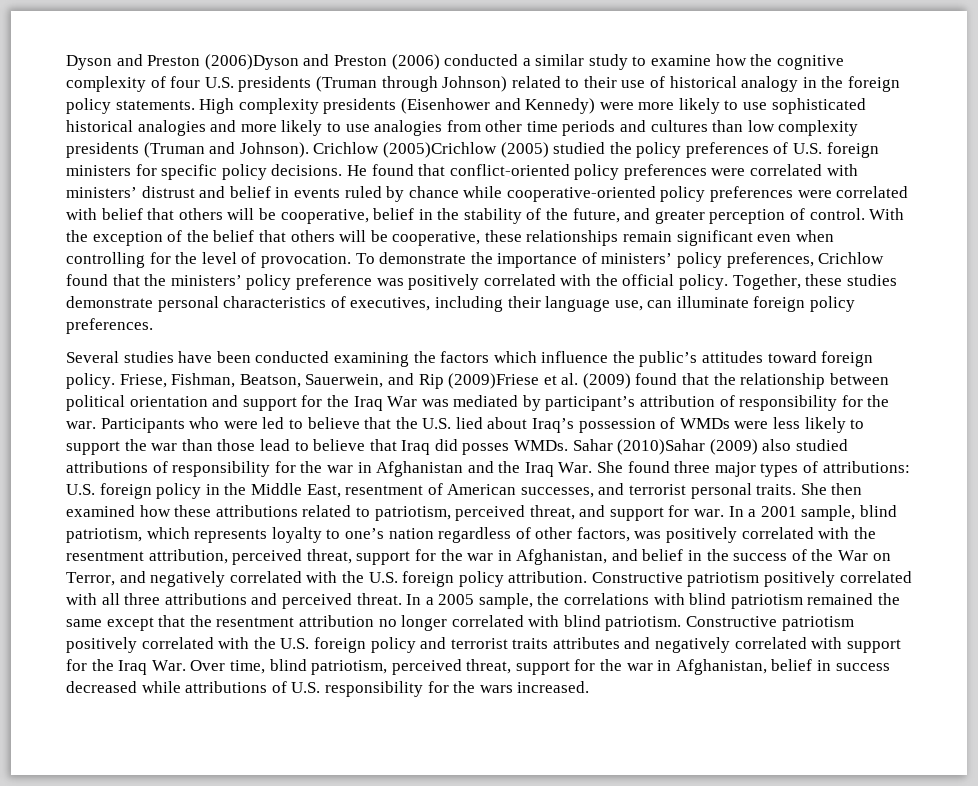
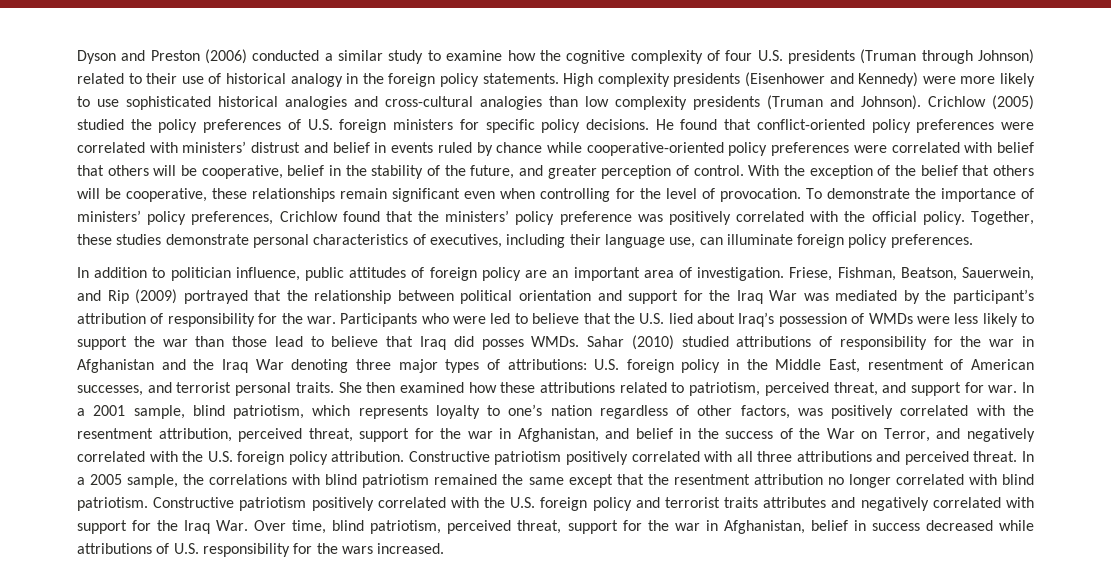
- Dyson and Preston (2006)Dyson and Preston (2006) conducted a similar study to examine how the cognitive complexity of four U.S. presidents (Truman through Johnson) related to their use of historical analogy in the foreign policy statements.
+ Dyson and Preston (2006) conducted a similar study to examine how the cognitive complexity of four U.S. presidents (Truman through Johnson) related to their use of historical analogy in the foreign policy statements.
- High complexity presidents (Eisenhower and Kennedy) were more likely to use sophisticated historical analogies and more likely to use analogies from other time periods and cultures than low complexity presidents (Truman and Johnson).
+ High complexity presidents (Eisenhower and Kennedy) were more likely to use sophisticated historical analogies and cross-cultural analogies than low complexity presidents (Truman and Johnson).
- Crichlow (2005)Crichlow (2005) studied the policy preferences of U.S. foreign ministers for specific policy decisions.
+ Crichlow (2005) studied the policy preferences of U.S. foreign ministers for specific policy decisions.
- Several studies have been conducted examining the factors which influence the public’s attitudes toward foreign policy.
+ In addition to politician influence, public attitudes of foreign policy are an important area of investigation.
- Friese, Fishman, Beatson, Sauerwein, and Rip (2009)Friese et al. (2009) found that the relationship between political orientation and support for the Iraq War was mediated by participant’s attribution of responsibility for the war.
+ Friese, Fishman, Beatson, Sauerwein, and Rip (2009) portrayed that the relationship between political orientation and support for the Iraq War was mediated by the participant’s attribution of responsibility for the war.
- Sahar (2010)Sahar (2009) also studied attributions of responsibility for the war in Afghanistan and the Iraq War. She found three major types of attributions: U.S. foreign policy in the Middle East, resentment of American successes, and terrorist personal traits.
+ Sahar (2010) studied attributions of responsibility for the war in Afghanistan and the Iraq War denoting three major types of attributions: U.S. foreign policy in the Middle East, resentment of American successes, and terrorist personal traits.

